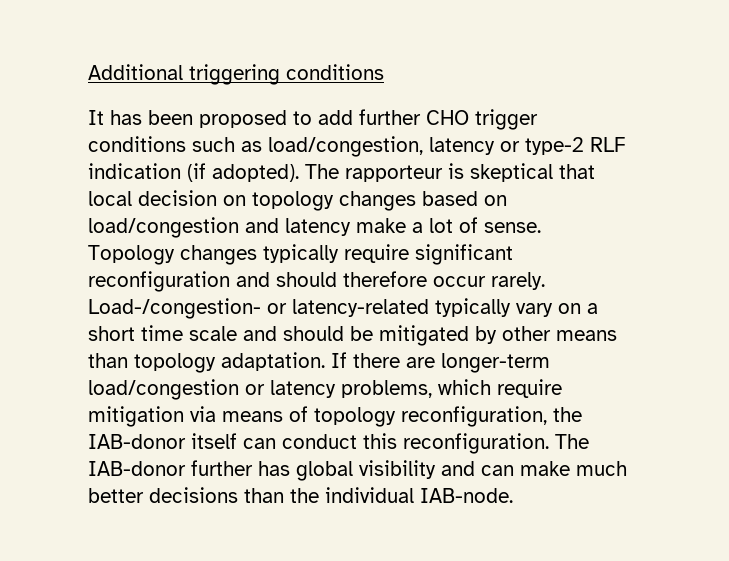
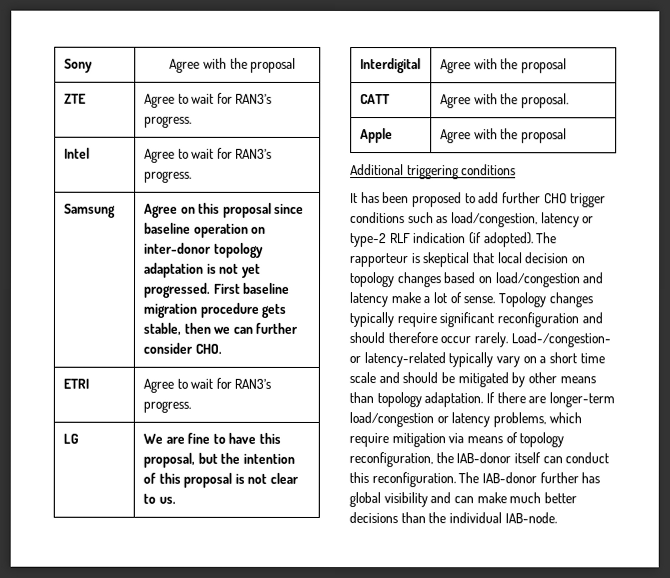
+ Sony | Agree with the proposal
+ ZTE | Agree to wait for RAN3’s progress.
+ Intel | Agree to wait for RAN3’s progress.
+ Samsung | Agree on this proposal since baseline operation on inter-donor topology adaptation is not yet progressed. First baseline migration procedure gets stable, then we can further consider CHO.
+ ETRI | Agree to wait for RAN3’s progress.
+ LG | We are fine to have this proposal, but the intention of this proposal is not clear to us.
+ Interdigital | Agree with the proposal
+ CATT | Agree with the proposal.
+ Apple | Agree with the proposal

